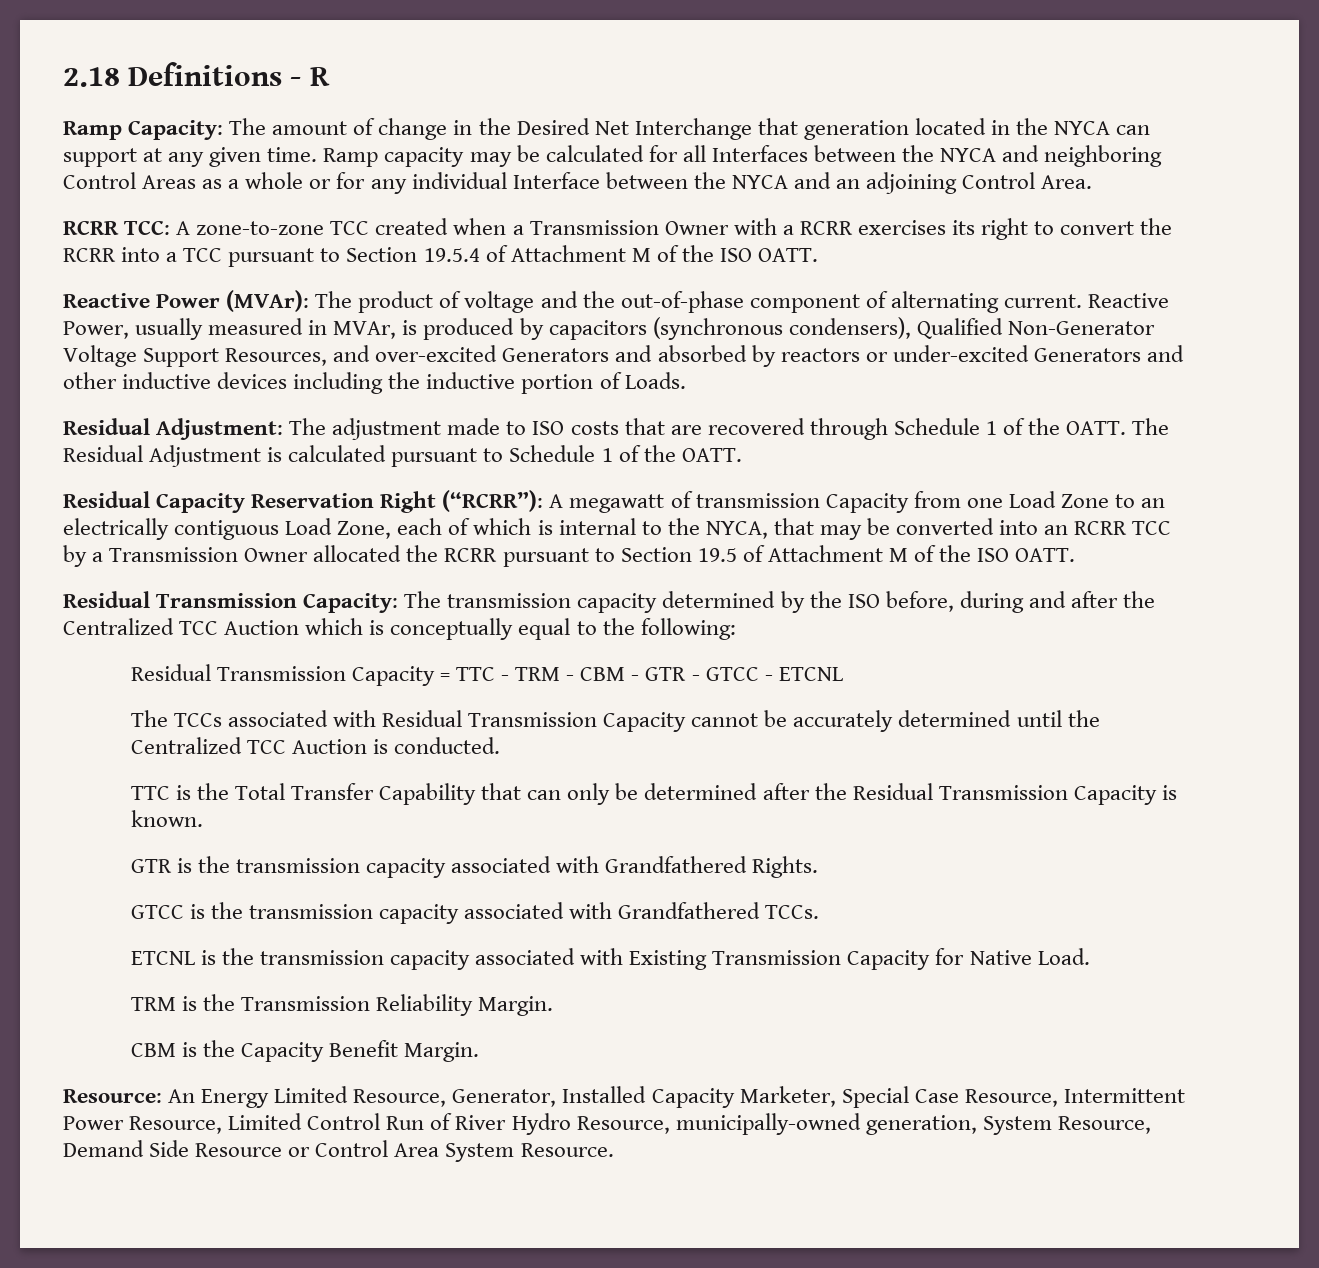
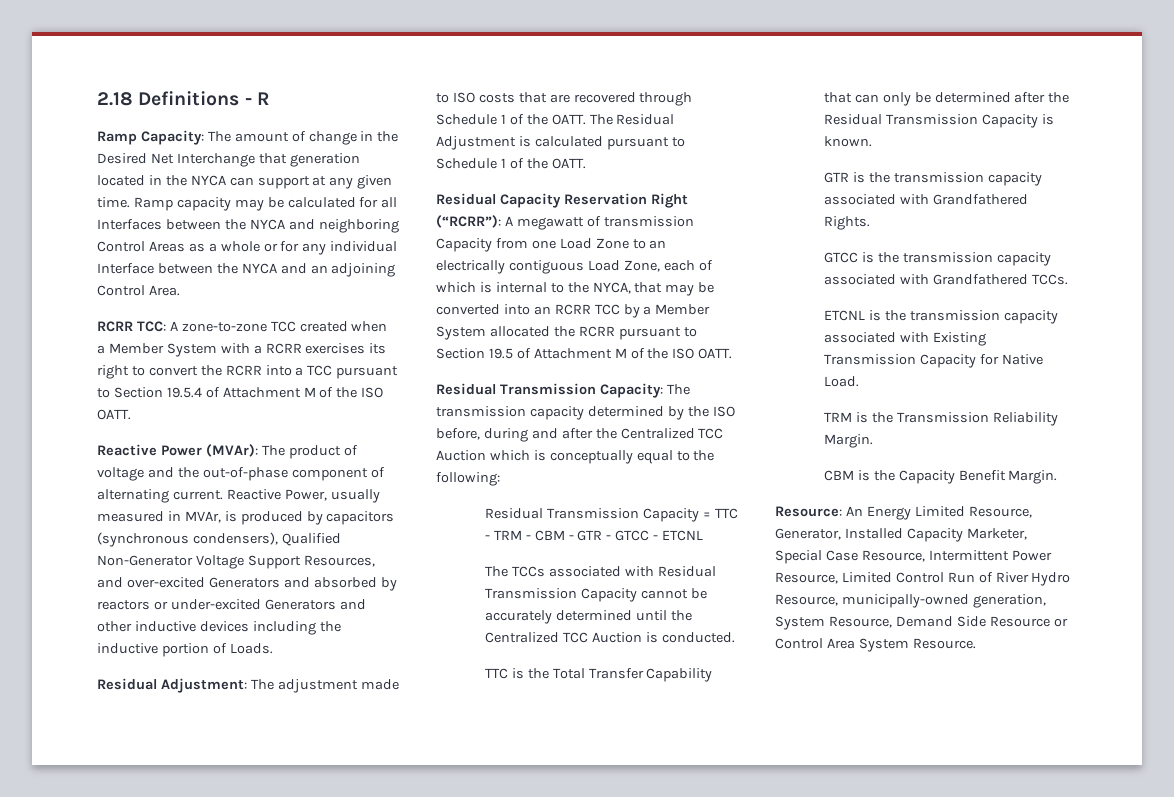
- RCRR TCC: A zone-to-zone TCC created when a Transmission Owner with a RCRR exercises its right to convert the RCRR into a TCC pursuant to Section 19.5.4 of Attachment M of the ISO OATT.
+ RCRR TCC: A zone-to-zone TCC created when a Member System with a RCRR exercises its right to convert the RCRR into a TCC pursuant to Section 19.5.4 of Attachment M of the ISO OATT.
- Residual Capacity Reservation Right (“RCRR”): A megawatt of transmission Capacity from one Load Zone to an electrically contiguous Load Zone, each of which is internal to the NYCA, that may be converted into an RCRR TCC by a Transmission Owner allocated the RCRR pursuant to Section 19.5 of Attachment M of the ISO OATT.
+ Residual Capacity Reservation Right (“RCRR”): A megawatt of transmission Capacity from one Load Zone to an electrically contiguous Load Zone, each of which is internal to the NYCA, that may be converted into an RCRR TCC by a Member System allocated the RCRR pursuant to Section 19.5 of Attachment M of the ISO OATT.

